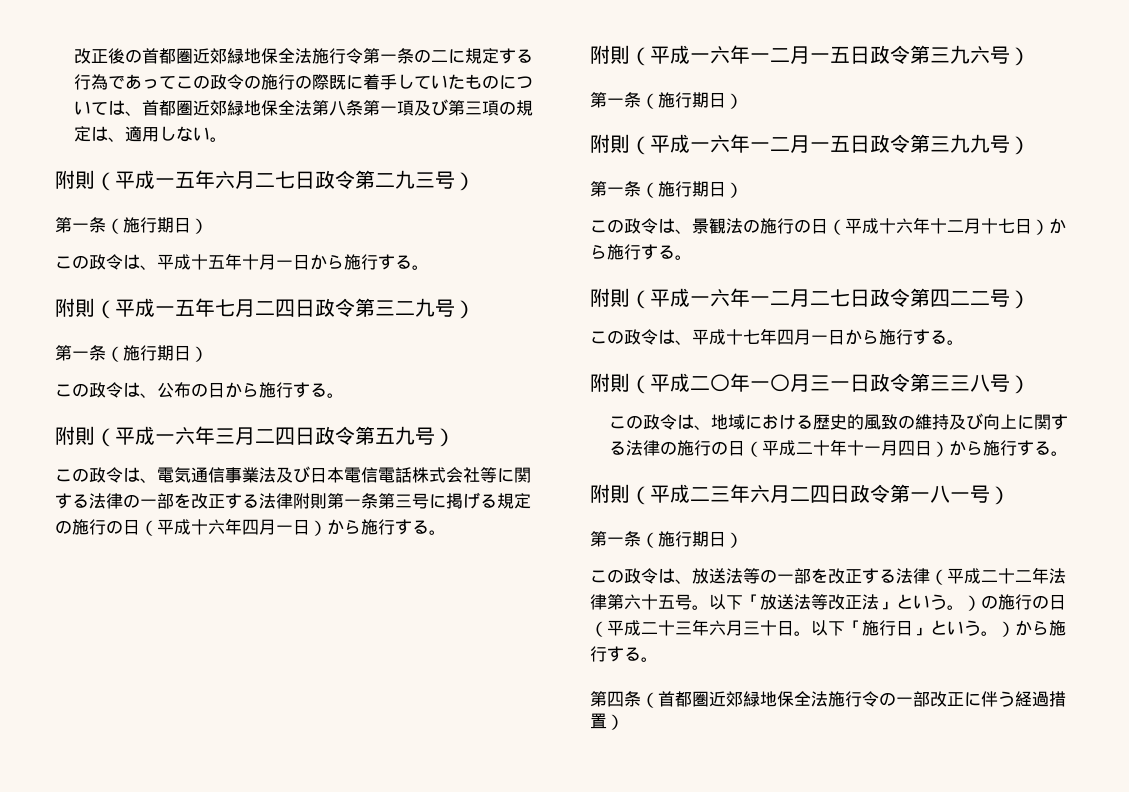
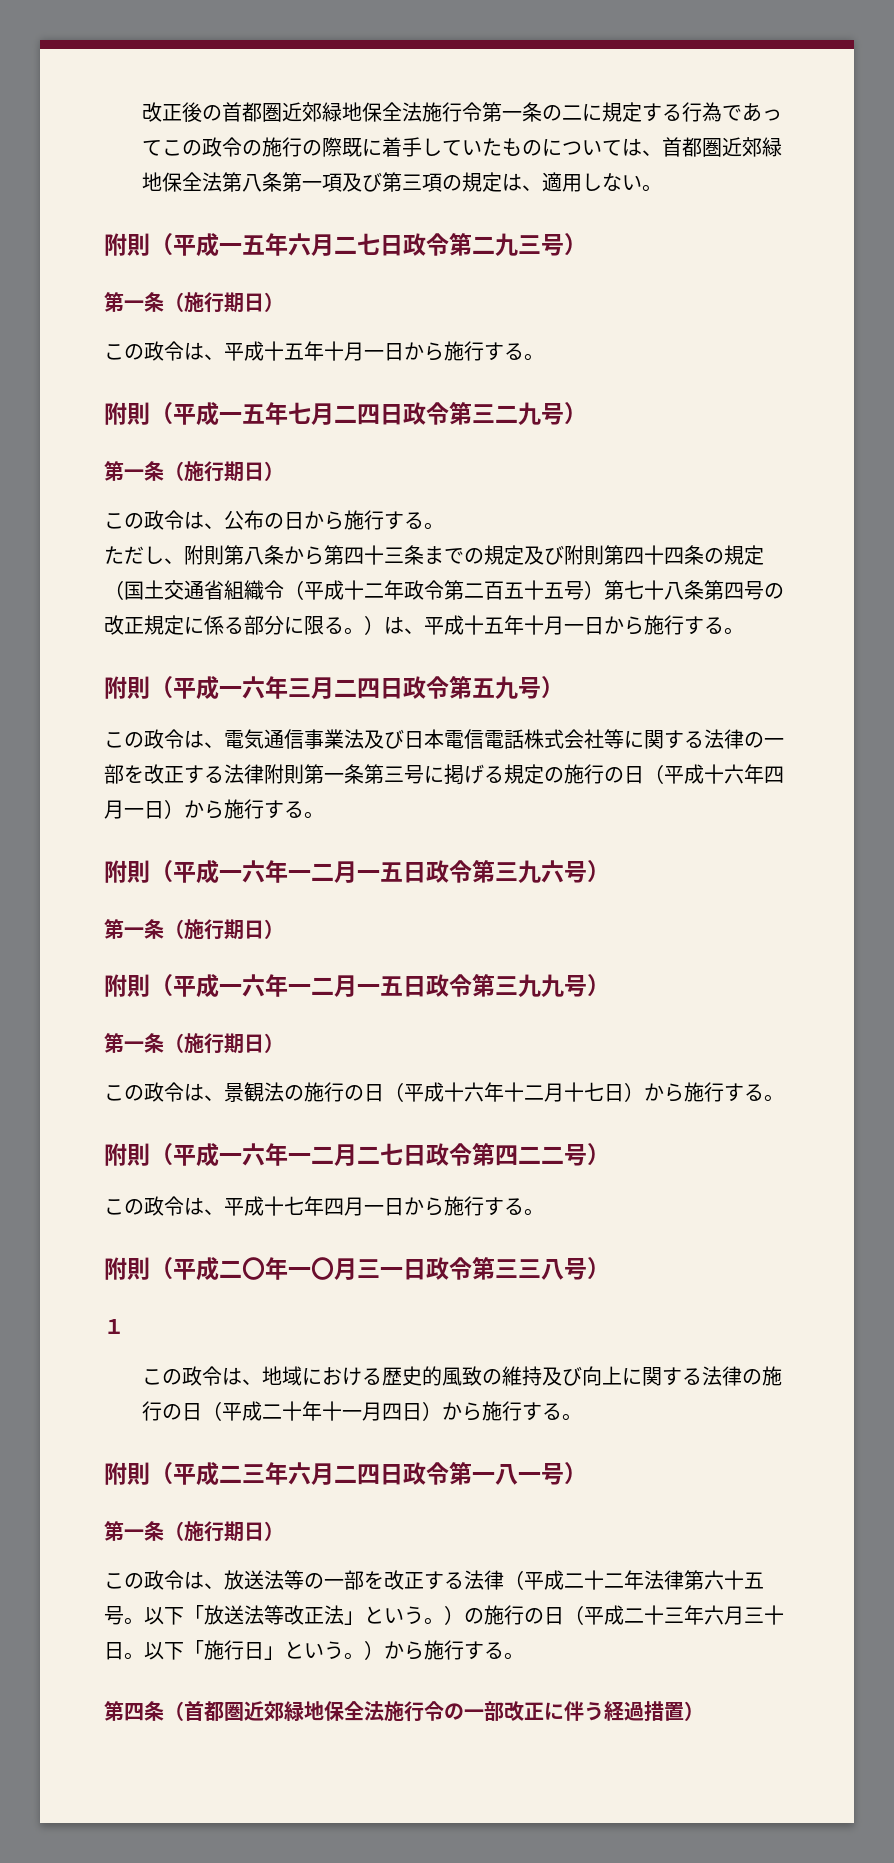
+ ただし、附則第八条から第四十三条までの規定及び附則第四十四条の規定（国土交通省組織令（平成十二年政令第二百五十五号）第七十八条第四号の改正規定に係る部分に限る。）は、平成十五年十月一日から施行する。
+ １

